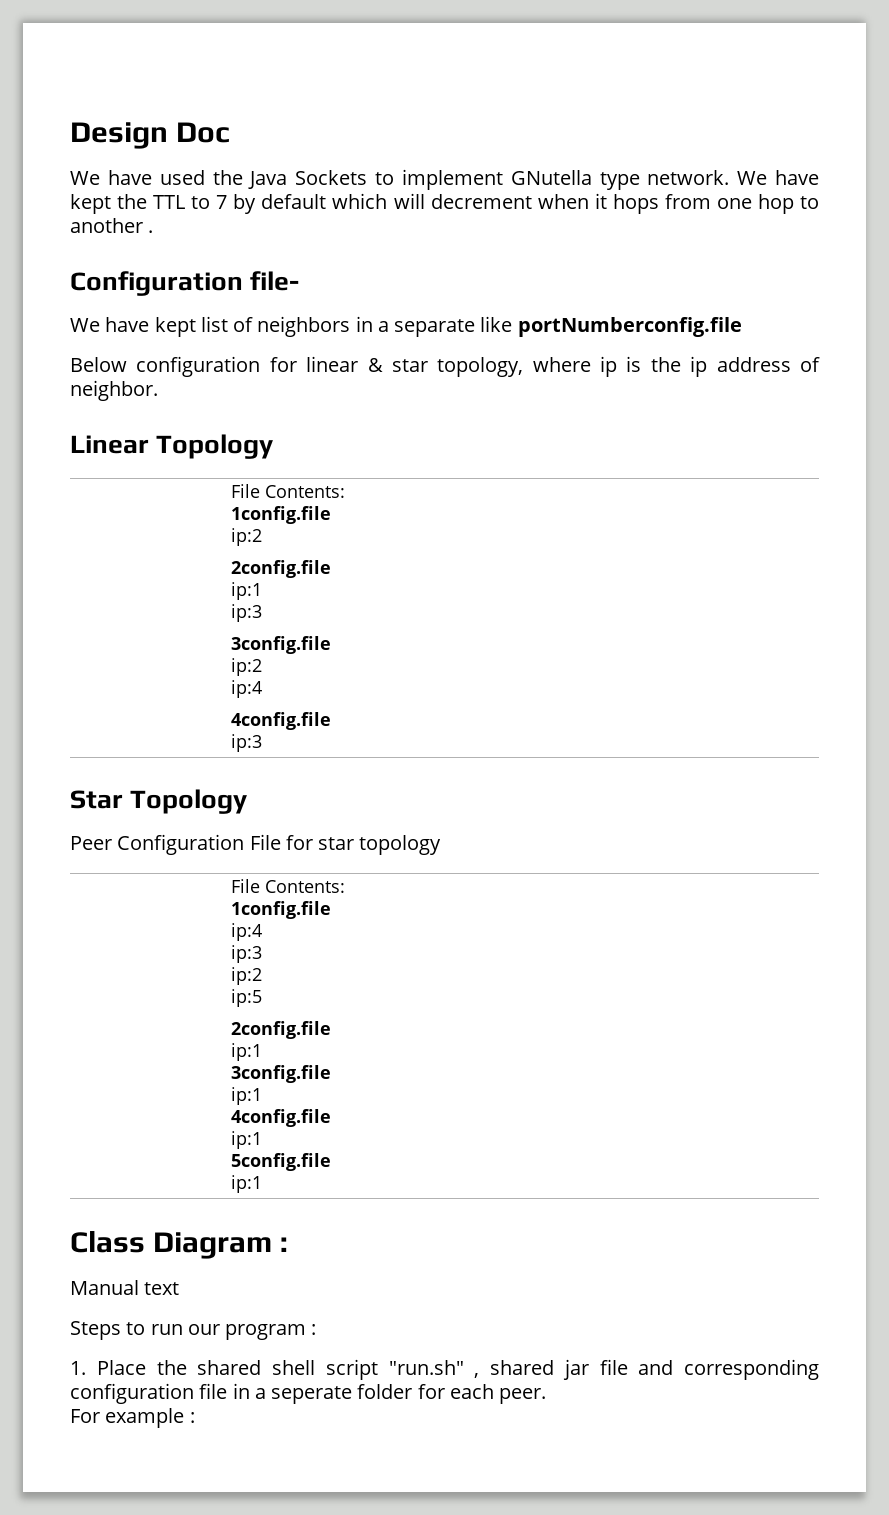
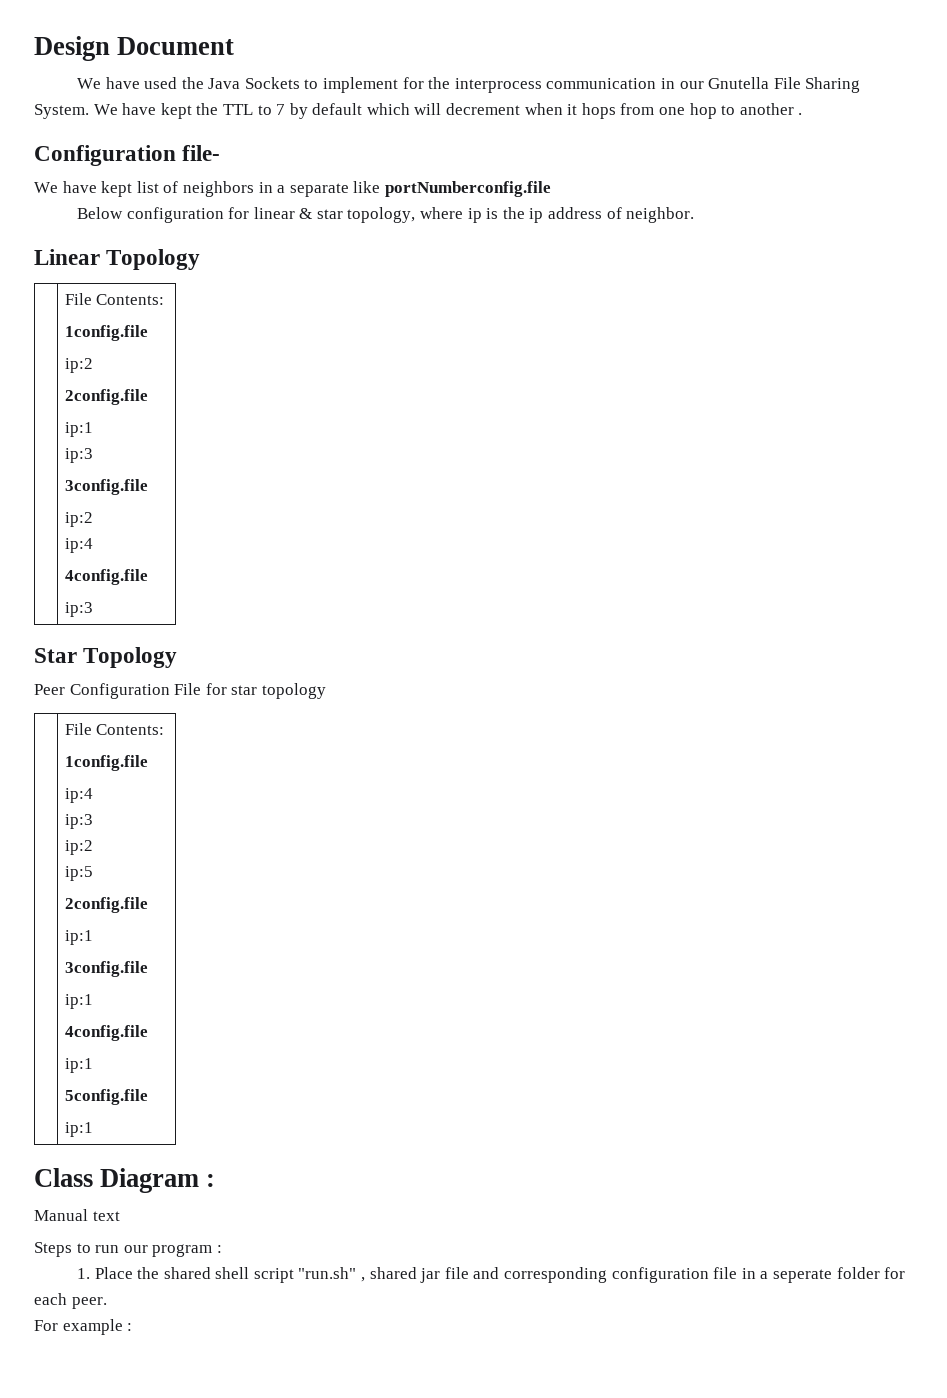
- Design Doc
+ Design Document
- We have used the Java Sockets to implement GNutella type network.
+ We have used the Java Sockets to implement for the interprocess communication in our Gnutella File Sharing System.

